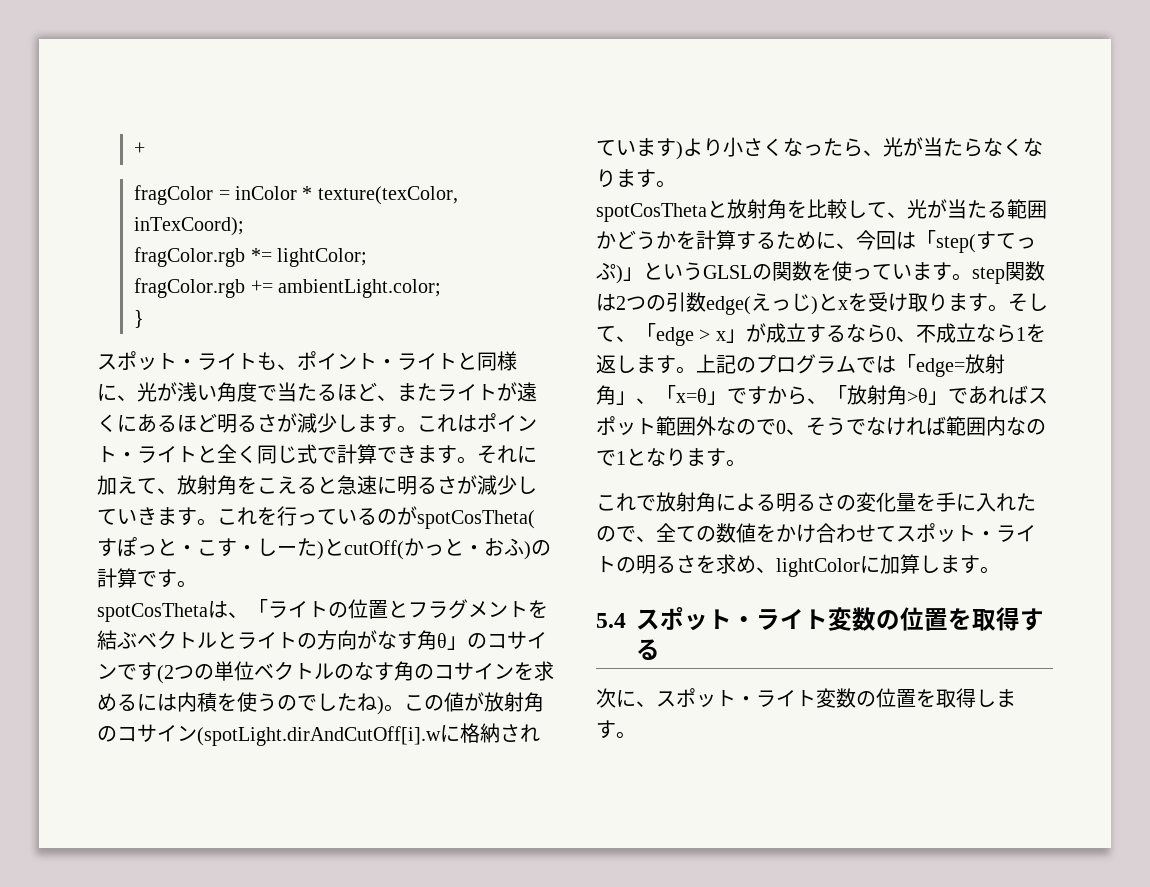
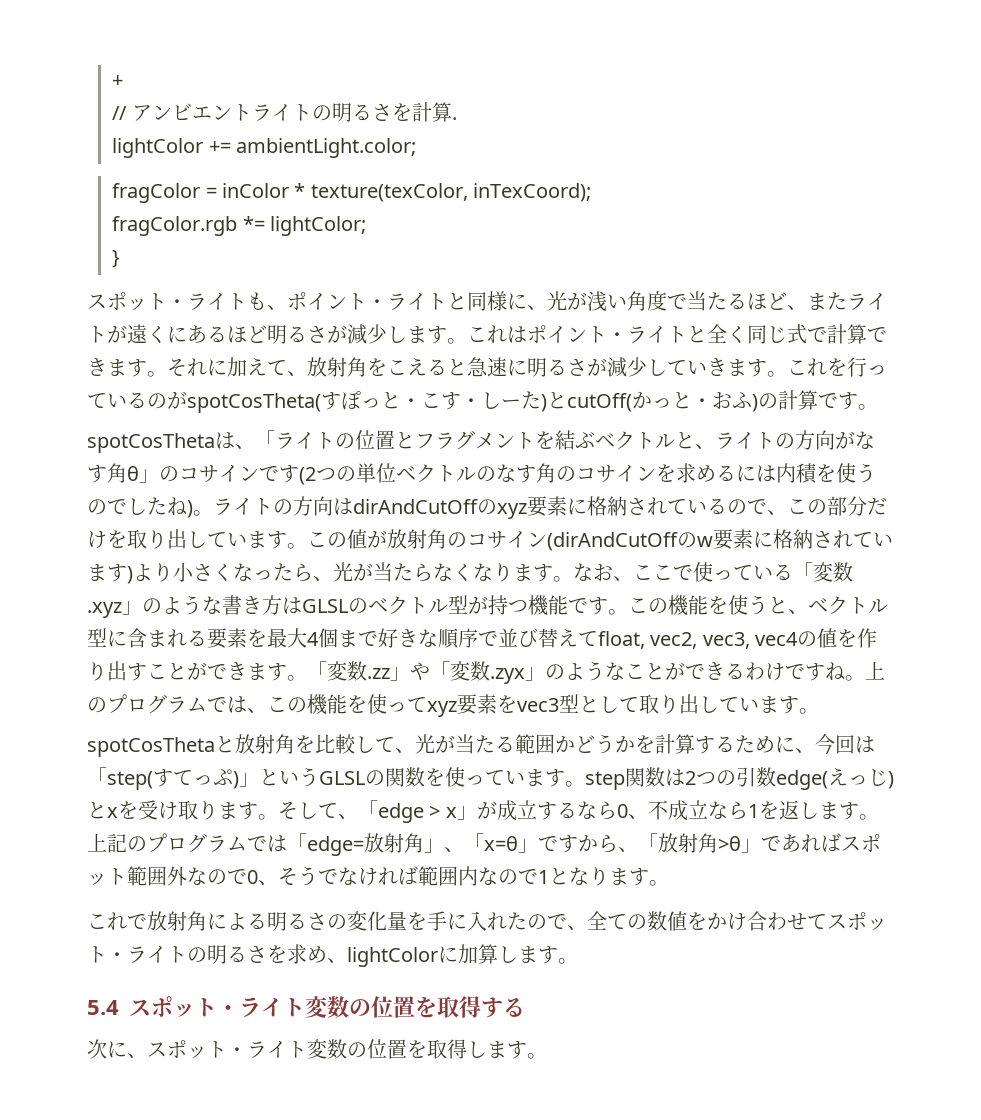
+ // アンビエントライトの明るさを計算.
+ lightColor += ambientLight.color;
- fragColor.rgb += ambientLight.color;
- spotCosThetaは、「ライトの位置とフラグメントを結ぶベクトルとライトの方向がなす角θ」のコサインです(2つの単位ベクトルのなす角のコサインを求めるには内積を使うのでしたね)。
+ spotCosThetaは、「ライトの位置とフラグメントを結ぶベクトルと、ライトの方向がなす角θ」のコサインです(2つの単位ベクトルのなす角のコサインを求めるには内積を使うのでしたね)。
+ ライトの方向はdirAndCutOffのxyz要素に格納されているので、この部分だけを取り出しています。
- この値が放射角のコサイン(spotLight.dirAndCutOff[i].wに格納されています)より小さくなったら、光が当たらなくなります。
+ この値が放射角のコサイン(dirAndCutOffのw要素に格納されています)より小さくなったら、光が当たらなくなります。なお、ここで使っている「変数.xyz」のような書き方はGLSLのベクトル型が持つ機能です。この機能を使うと、ベクトル型に含まれる要素を最大4個まで好きな順序で並び替えてfloat, vec2, vec3, vec4の値を作り出すことができます。「変数.zz」や「変数.zyx」のようなことができるわけですね。上のプログラムでは、この機能を使ってxyz要素をvec3型として取り出しています。

